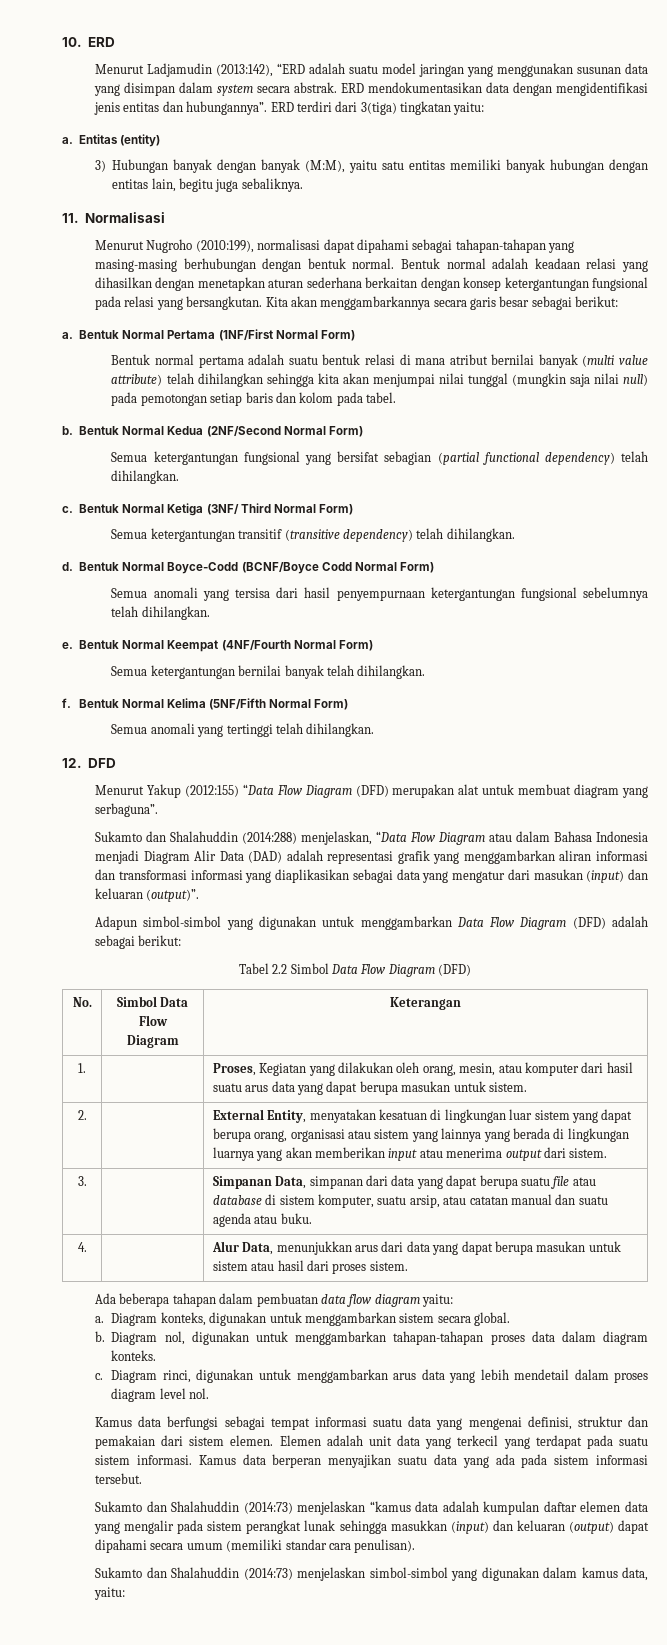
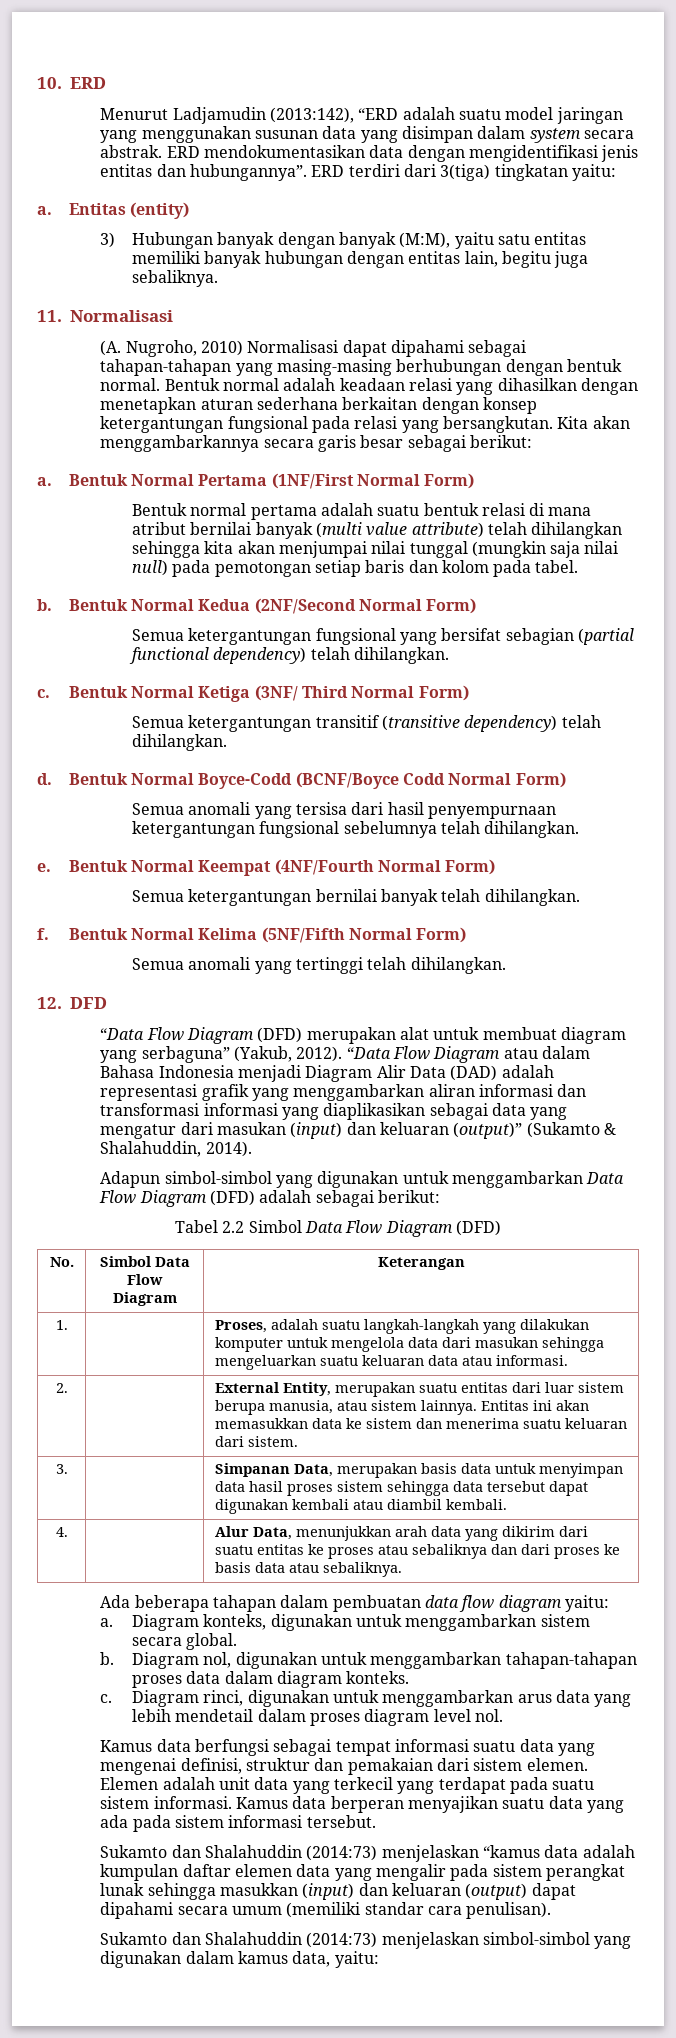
- Menurut Nugroho (2010:199), normalisasi dapat dipahami sebagai tahapan-tahapan yang masing-masing berhubungan dengan bentuk normal.
+ (A. Nugroho, 2010) Normalisasi dapat dipahami sebagai tahapan-tahapan yang masing-masing berhubungan dengan bentuk normal.
- Menurut Yakup (2012:155) “Data Flow Diagram (DFD) merupakan alat untuk membuat diagram yang serbaguna”.
- Sukamto dan Shalahuddin (2014:288) menjelaskan, “Data Flow Diagram atau dalam Bahasa Indonesia menjadi Diagram Alir Data (DAD) adalah representasi grafik yang menggambarkan aliran informasi dan transformasi informasi yang diaplikasikan sebagai data yang mengatur dari masukan (input) dan keluaran (output)”.
+ “Data Flow Diagram (DFD) merupakan alat untuk membuat diagram yang serbaguna” (Yakub, 2012). “Data Flow Diagram atau dalam Bahasa Indonesia menjadi Diagram Alir Data (DAD) adalah representasi grafik yang menggambarkan aliran informasi dan transformasi informasi yang diaplikasikan sebagai data yang mengatur dari masukan (input) dan keluaran (output)” (Sukamto & Shalahuddin, 2014).
- 1. | | Proses, Kegiatan yang dilakukan oleh orang, mesin, atau komputer dari hasil suatu arus data yang dapat berupa masukan untuk sistem.
- 2. | | External Entity, menyatakan kesatuan di lingkungan luar sistem yang dapat berupa orang, organisasi atau sistem yang lainnya yang berada di lingkungan luarnya yang akan memberikan input atau menerima output dari sistem.
+ 1. | | Proses, adalah suatu langkah-langkah yang dilakukan komputer untuk mengelola data dari masukan sehingga mengeluarkan suatu keluaran data atau informasi.
+ 2. | | External Entity, merupakan suatu entitas dari luar sistem berupa manusia, atau sistem lainnya. Entitas ini akan memasukkan data ke sistem dan menerima suatu keluaran dari sistem.
- 3. | | Simpanan Data, simpanan dari data yang dapat berupa suatu file atau database di sistem komputer, suatu arsip, atau catatan manual dan suatu agenda atau buku.
- 4. | | Alur Data, menunjukkan arus dari data yang dapat berupa masukan untuk sistem atau hasil dari proses sistem.
+ 3. | | Simpanan Data, merupakan basis data untuk menyimpan data hasil proses sistem sehingga data tersebut dapat digunakan kembali atau diambil kembali.
+ 4. | | Alur Data, menunjukkan arah data yang dikirim dari suatu entitas ke proses atau sebaliknya dan dari proses ke basis data atau sebaliknya.

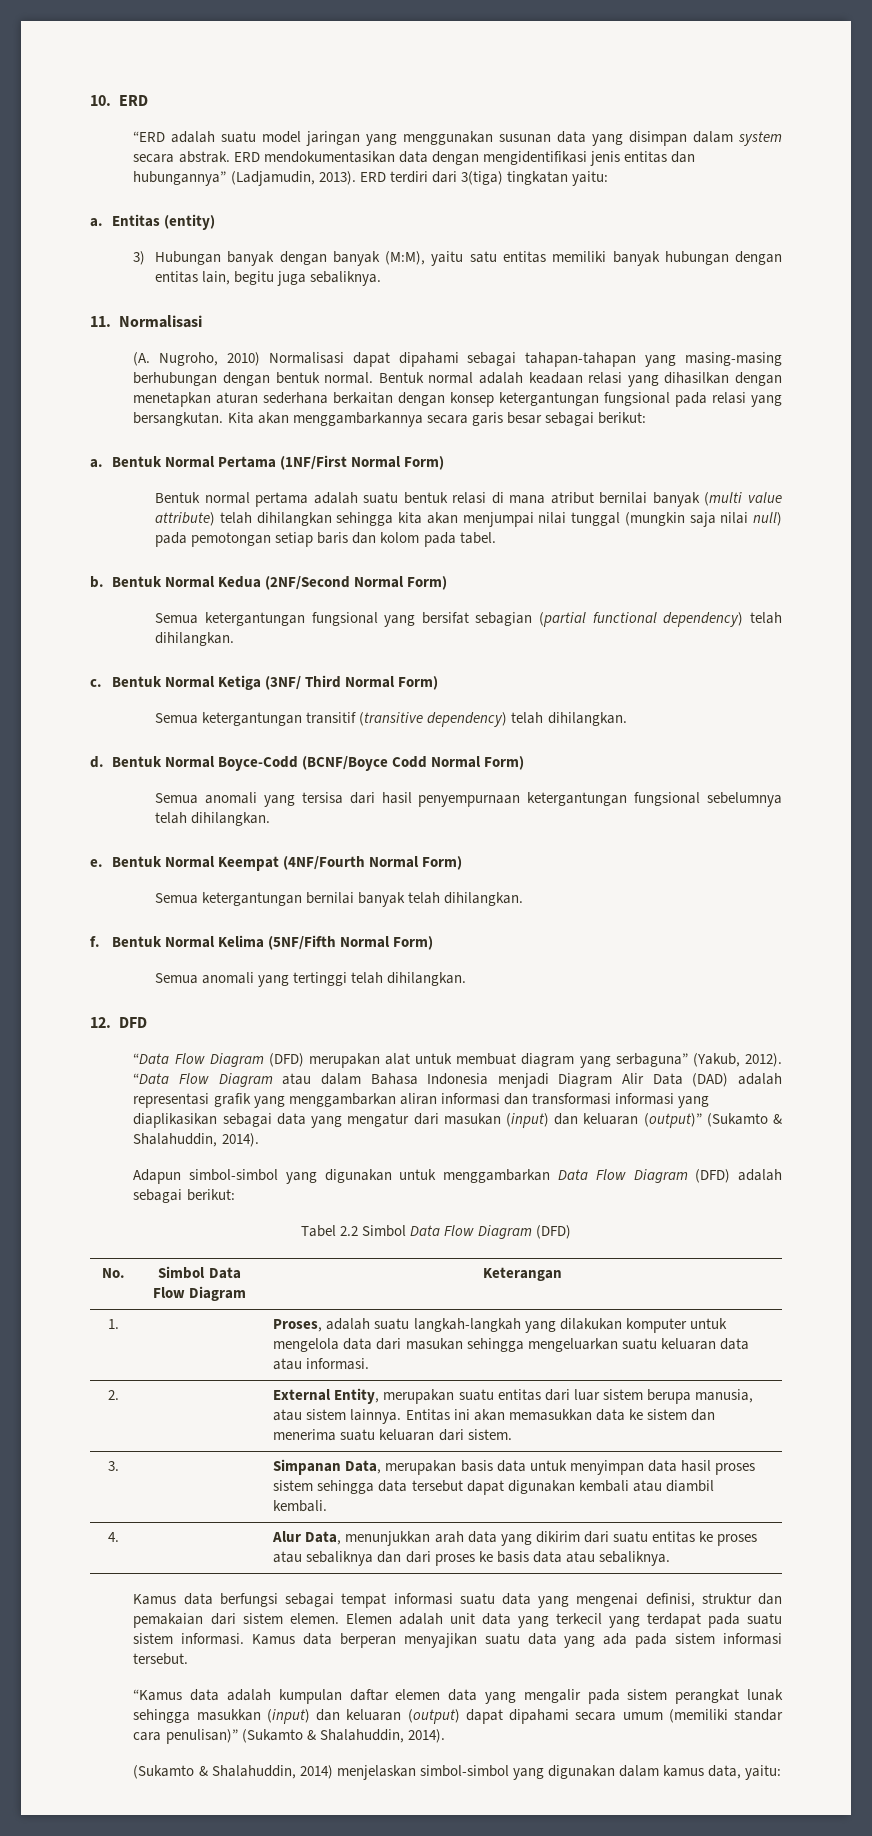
- Menurut Ladjamudin (2013:142), “ERD adalah suatu model jaringan yang menggunakan susunan data yang disimpan dalam system secara abstrak.
+ “ERD adalah suatu model jaringan yang menggunakan susunan data yang disimpan dalam system secara abstrak.
- ERD mendokumentasikan data dengan mengidentifikasi jenis entitas dan hubungannya”.
+ ERD mendokumentasikan data dengan mengidentifikasi jenis entitas dan hubungannya” (Ladjamudin, 2013).
- Ada beberapa tahapan dalam pembuatan data flow diagram yaitu:
- a. Diagram konteks, digunakan untuk menggambarkan sistem secara global.
- b. Diagram nol, digunakan untuk menggambarkan tahapan-tahapan proses data dalam diagram konteks.
- c. Diagram rinci, digunakan untuk menggambarkan arus data yang lebih mendetail dalam proses diagram level nol.
- Sukamto dan Shalahuddin (2014:73) menjelaskan “kamus data adalah kumpulan daftar elemen data yang mengalir pada sistem perangkat lunak sehingga masukkan (input) dan keluaran (output) dapat dipahami secara umum (memiliki standar cara penulisan).
- Sukamto dan Shalahuddin (2014:73) menjelaskan simbol-simbol yang digunakan dalam kamus data, yaitu:
+ “Kamus data adalah kumpulan daftar elemen data yang mengalir pada sistem perangkat lunak sehingga masukkan (input) dan keluaran (output) dapat dipahami secara umum (memiliki standar cara penulisan)” (Sukamto & Shalahuddin, 2014).
+ (Sukamto & Shalahuddin, 2014) menjelaskan simbol-simbol yang digunakan dalam kamus data, yaitu:

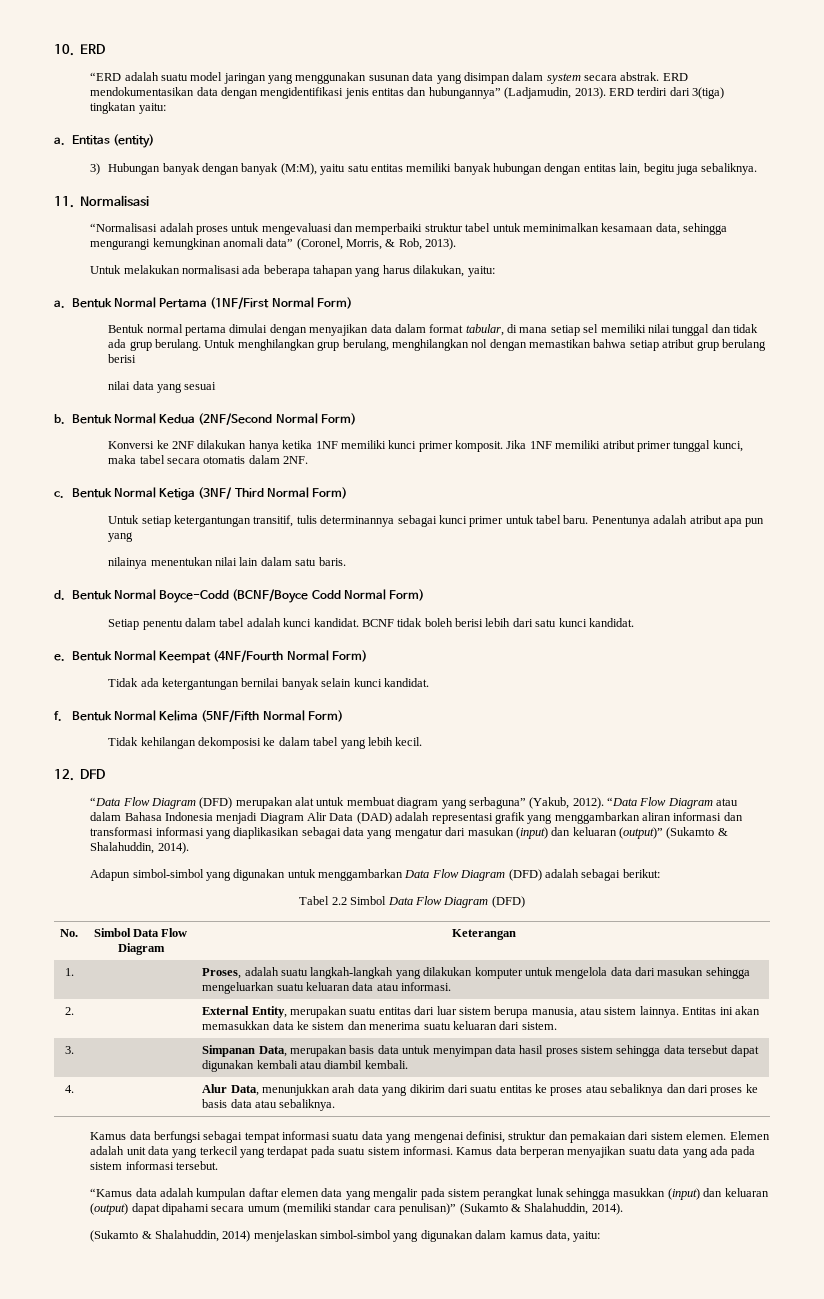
- (A. Nugroho, 2010) Normalisasi dapat dipahami sebagai tahapan-tahapan yang masing-masing berhubungan dengan bentuk normal. Bentuk normal adalah keadaan relasi yang dihasilkan dengan menetapkan aturan sederhana berkaitan dengan konsep ketergantungan fungsional pada relasi yang bersangkutan. Kita akan menggambarkannya secara garis besar sebagai berikut:
+ “Normalisasi adalah proses untuk mengevaluasi dan memperbaiki struktur tabel untuk meminimalkan kesamaan data, sehingga mengurangi kemungkinan anomali data” (Coronel, Morris, & Rob, 2013).
+ Untuk melakukan normalisasi ada beberapa tahapan yang harus dilakukan, yaitu:
- Bentuk normal pertama adalah suatu bentuk relasi di mana atribut bernilai banyak (multi value attribute) telah dihilangkan sehingga kita akan menjumpai nilai tunggal (mungkin saja nilai null) pada pemotongan setiap baris dan kolom pada tabel.
+ Bentuk normal pertama dimulai dengan menyajikan data dalam format tabular, di mana setiap sel memiliki nilai tunggal dan tidak ada grup berulang. Untuk menghilangkan grup berulang, menghilangkan nol dengan memastikan bahwa setiap atribut grup berulang berisi
+ nilai data yang sesuai
- Semua ketergantungan fungsional yang bersifat sebagian (partial functional dependency) telah dihilangkan.
+ Konversi ke 2NF dilakukan hanya ketika 1NF memiliki kunci primer komposit. Jika 1NF memiliki atribut primer tunggal kunci, maka tabel secara otomatis dalam 2NF.
- Semua ketergantungan transitif (transitive dependency) telah dihilangkan.
+ Untuk setiap ketergantungan transitif, tulis determinannya sebagai kunci primer untuk tabel baru. Penentunya adalah atribut apa pun yang
+ nilainya menentukan nilai lain dalam satu baris.
- Semua anomali yang tersisa dari hasil penyempurnaan ketergantungan fungsional sebelumnya telah dihilangkan.
+ Setiap penentu dalam tabel adalah kunci kandidat. BCNF tidak boleh berisi lebih dari satu kunci kandidat.
- Semua ketergantungan bernilai banyak telah dihilangkan.
+ Tidak ada ketergantungan bernilai banyak selain kunci kandidat.
- Semua anomali yang tertinggi telah dihilangkan.
+ Tidak kehilangan dekomposisi ke dalam tabel yang lebih kecil.

